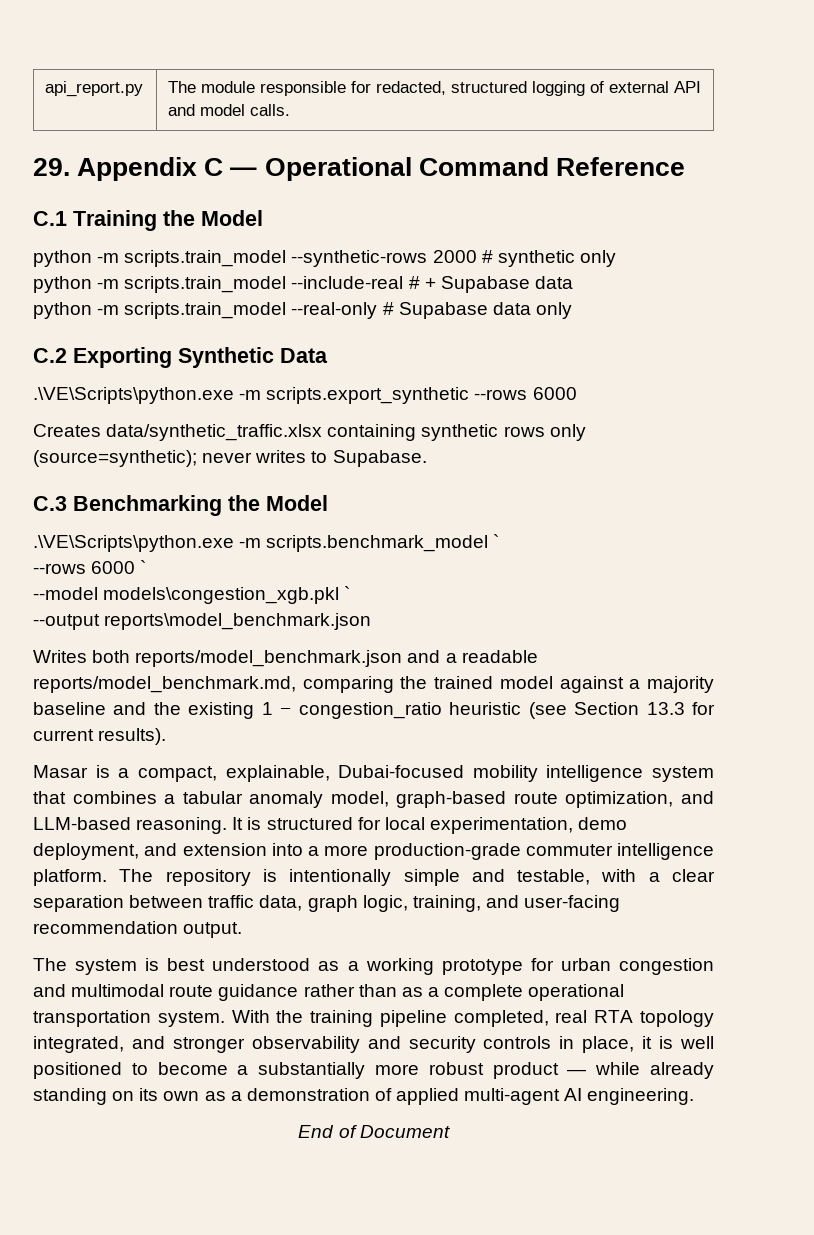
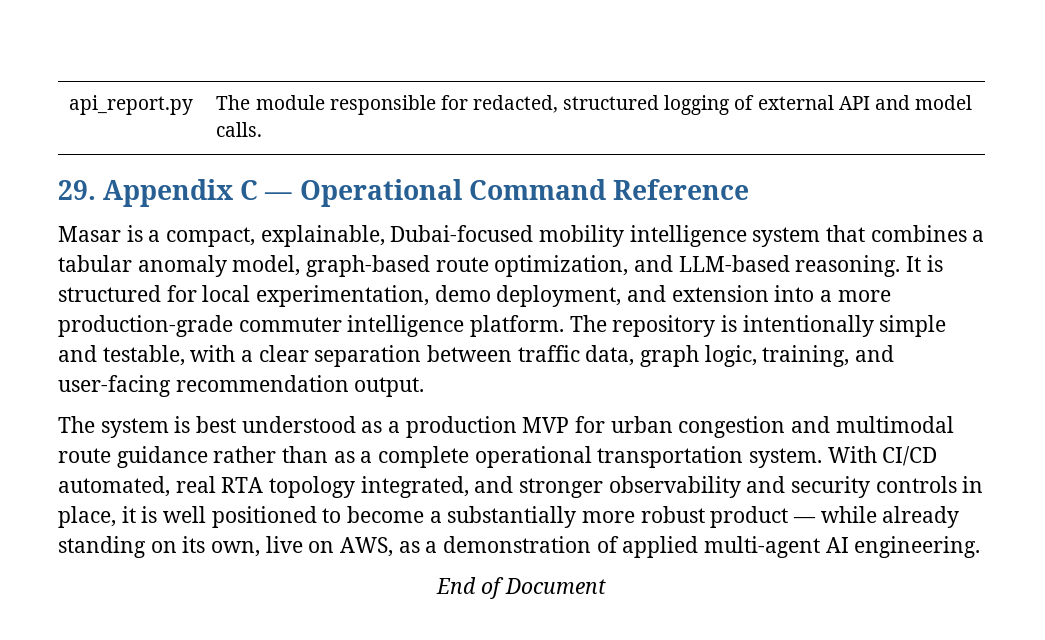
- C.1 Training the Model
- python -m scripts.train_model --synthetic-rows 2000 # synthetic only
- python -m scripts.train_model --include-real # + Supabase data
- python -m scripts.train_model --real-only # Supabase data only
- C.2 Exporting Synthetic Data
- .\VE\Scripts\python.exe -m scripts.export_synthetic --rows 6000
- Creates data/synthetic_traffic.xlsx containing synthetic rows only (source=synthetic); never writes to Supabase.
- C.3 Benchmarking the Model
- .\VE\Scripts\python.exe -m scripts.benchmark_model `
- --rows 6000 `
- --model models\congestion_xgb.pkl `
- --output reports\model_benchmark.json
- Writes both reports/model_benchmark.json and a readable reports/model_benchmark.md, comparing the trained model against a majority baseline and the existing 1 − congestion_ratio heuristic (see Section 13.3 for current results).
- The system is best understood as a working prototype for urban congestion and multimodal route guidance rather than as a complete operational transportation system.
+ The system is best understood as a production MVP for urban congestion and multimodal route guidance rather than as a complete operational transportation system.
- With the training pipeline completed, real RTA topology integrated, and stronger observability and security controls in place, it is well positioned to become a substantially more robust product — while already standing on its own as a demonstration of applied multi-agent AI engineering.
+ With CI/CD automated, real RTA topology integrated, and stronger observability and security controls in place, it is well positioned to become a substantially more robust product — while already standing on its own, live on AWS, as a demonstration of applied multi-agent AI engineering.

